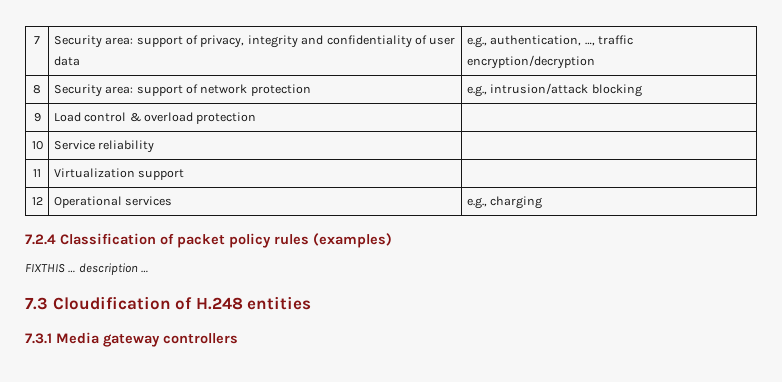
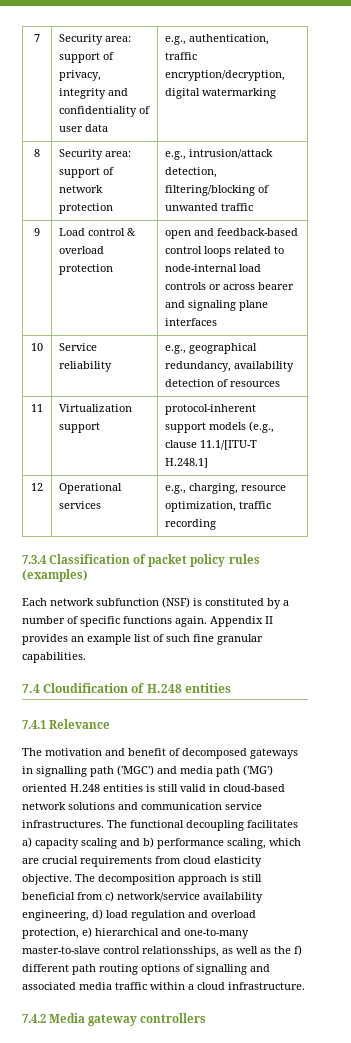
- 7 | Security area: support of privacy, integrity and confidentiality of user data | e.g., authentication, …, traffic encryption/decryption
+ 7 | Security area: support of privacy, integrity and confidentiality of user data | e.g., authentication, traffic encryption/decryption, digital watermarking
- 8 | Security area: support of network protection | e.g., intrusion/attack blocking
+ 8 | Security area: support of network protection | e.g., intrusion/attack detection, filtering/blocking of unwanted traffic
- 9 | Load control & overload protection |
- 10 | Service reliability |
- 11 | Virtualization support |
- 12 | Operational services | e.g., charging
- 7.2.4 Classification of packet policy rules (examples)
+ 9 | Load control & overload protection | open and feedback-based control loops related to node-internal load controls or across bearer and signaling plane interfaces
+ 10 | Service reliability | e.g., geographical redundancy, availability detection of resources
+ 11 | Virtualization support | protocol-inherent support models (e.g., clause 11.1/[ITU-T H.248.1]
+ 12 | Operational services | e.g., charging, resource optimization, traffic recording
+ 7.3.4 Classification of packet policy rules (examples)
- FIXTHIS … description …
- 7.3 Cloudification of H.248 entities
- 7.3.1 Media gateway controllers
+ Each network subfunction (NSF) is constituted by a number of specific functions again. Appendix II provides an example list of such fine granular capabilities.
+ 7.4 Cloudification of H.248 entities
+ 7.4.1 Relevance
+ The motivation and benefit of decomposed gateways in signalling path ('MGC') and media path ('MG') oriented H.248 entities is still valid in cloud-based network solutions and communication service infrastructures. The functional decoupling facilitates a) capacity scaling and b) performance scaling, which are crucial requirements from cloud elasticity objective. The decomposition approach is still beneficial from c) network/service availability engineering, d) load regulation and overload protection, e) hierarchical and one-to-many master-to-slave control relationsships, as well as the f) different path routing options of signalling and associated media traffic within a cloud infrastructure.
+ 7.4.2 Media gateway controllers

